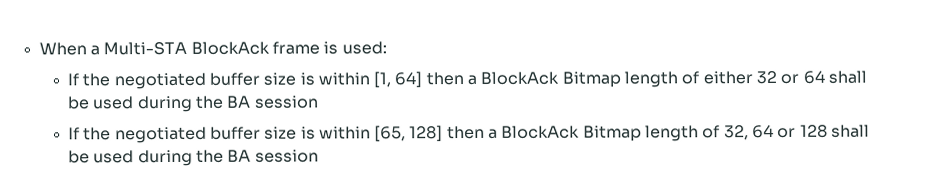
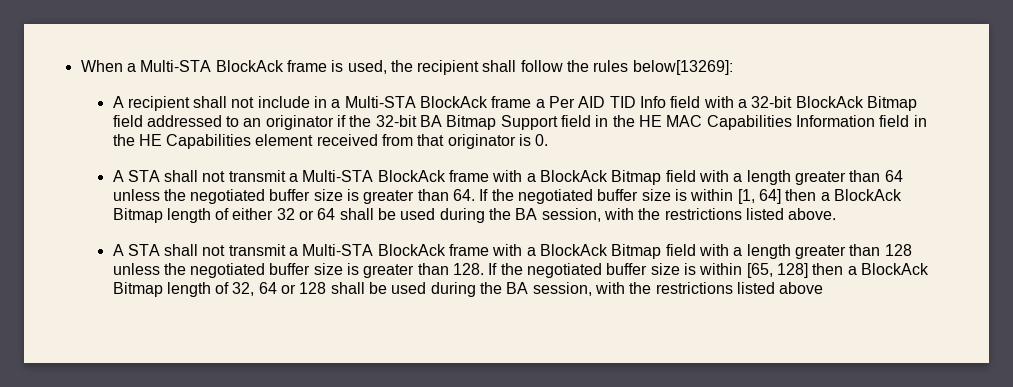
- When a Multi-STA BlockAck frame is used:
- If the negotiated buffer size is within [1, 64] then a BlockAck Bitmap length of either 32 or 64 shall be used during the BA session
- If the negotiated buffer size is within [65, 128] then a BlockAck Bitmap length of 32, 64 or 128 shall be used during the BA session
+ When a Multi-STA BlockAck frame is used, the recipient shall follow the rules below[13269]:
+ A recipient shall not include in a Multi-STA BlockAck frame a Per AID TID Info field with a 32-bit BlockAck Bitmap field addressed to an originator if the 32-bit BA Bitmap Support field in the HE MAC Capabilities Information field in the HE Capabilities element received from that originator is 0.
+ A STA shall not transmit a Multi-STA BlockAck frame with a BlockAck Bitmap field with a length greater than 64 unless the negotiated buffer size is greater than 64. If the negotiated buffer size is within [1, 64] then a BlockAck Bitmap length of either 32 or 64 shall be used during the BA session, with the restrictions listed above.
+ A STA shall not transmit a Multi-STA BlockAck frame with a BlockAck Bitmap field with a length greater than 128 unless the negotiated buffer size is greater than 128. If the negotiated buffer size is within [65, 128] then a BlockAck Bitmap length of 32, 64 or 128 shall be used during the BA session, with the restrictions listed above

